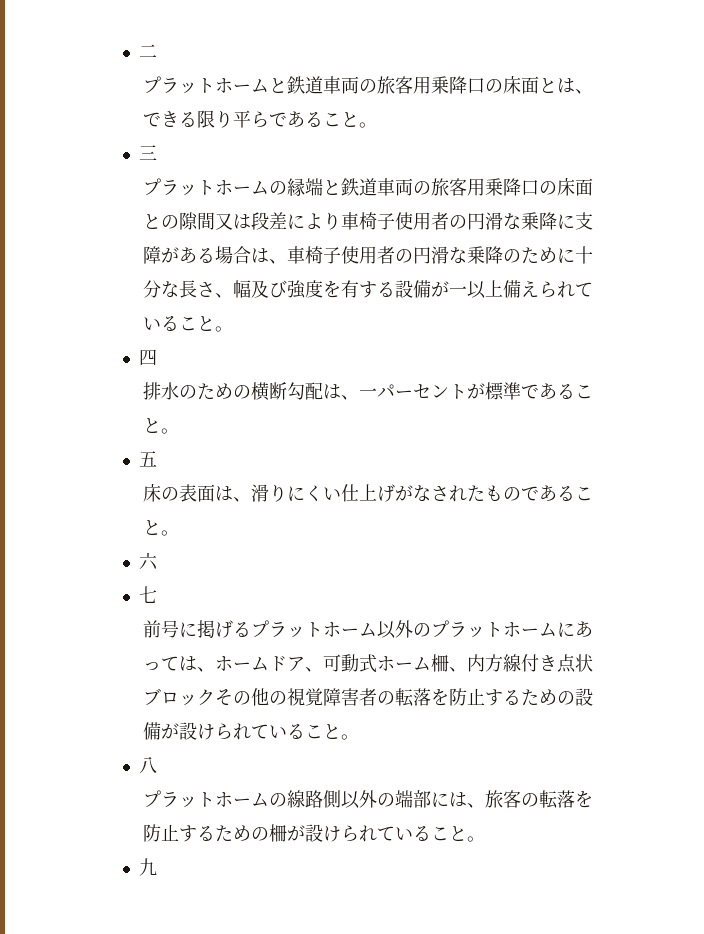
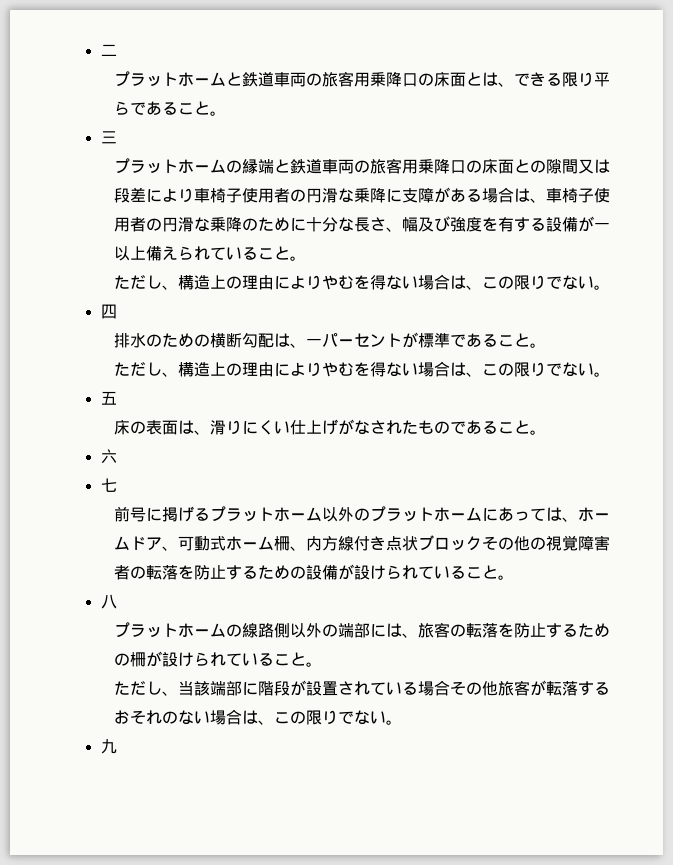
  プラットホームの縁端と鉄道車両の旅客用乗降口の床面との隙間又は段差により車椅子使用者の円滑な乗降に支障がある場合は、車椅子使用者の円滑な乗降のために十分な長さ、幅及び強度を有する設備が一以上備えられていること。
+ ただし、構造上の理由によりやむを得ない場合は、この限りでない。
  排水のための横断勾配は、一パーセントが標準であること。
+ ただし、構造上の理由によりやむを得ない場合は、この限りでない。
+ ただし、当該端部に階段が設置されている場合その他旅客が転落するおそれのない場合は、この限りでない。

